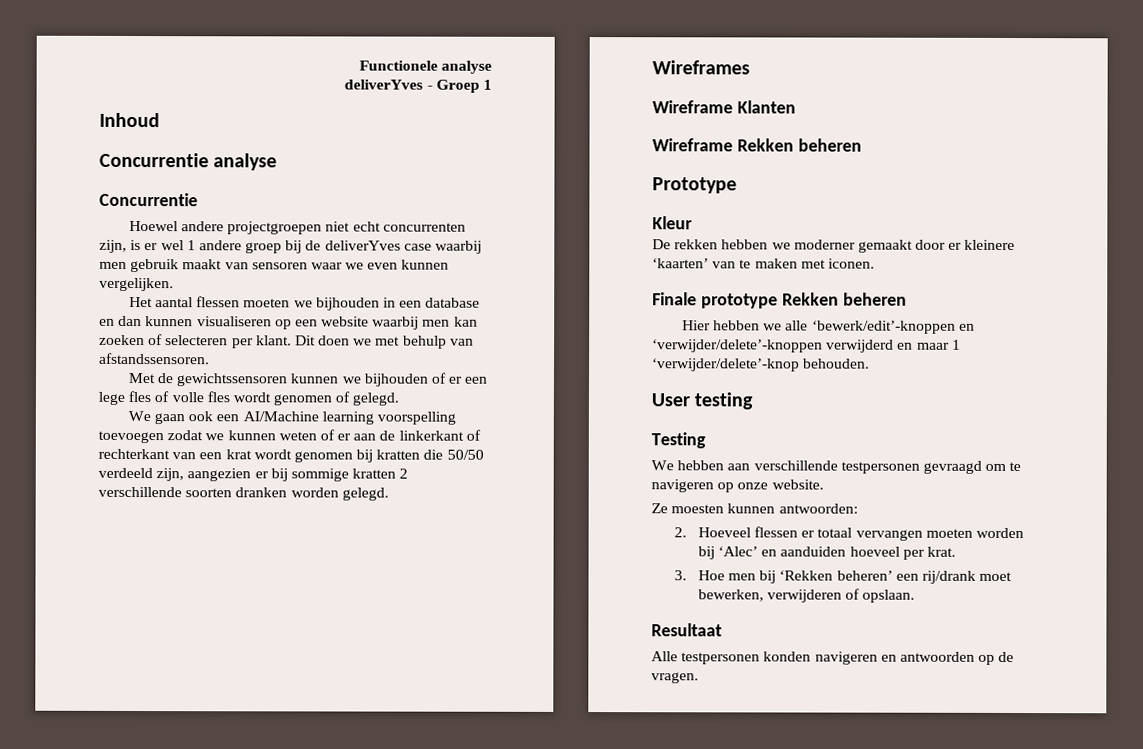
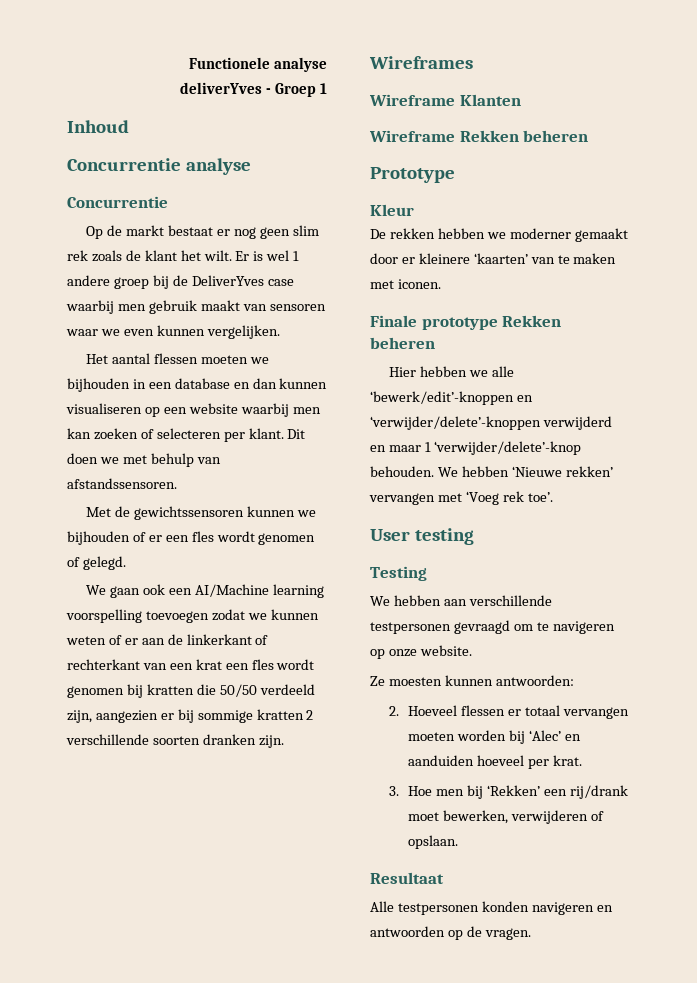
- Hoewel andere projectgroepen niet echt concurrenten zijn, is er wel 1 andere groep bij de deliverYves case waarbij men gebruik maakt van sensoren waar we even kunnen vergelijken.
+ Op de markt bestaat er nog geen slim rek zoals de klant het wilt. Er is wel 1 andere groep bij de DeliverYves case waarbij men gebruik maakt van sensoren waar we even kunnen vergelijken.
- Met de gewichtssensoren kunnen we bijhouden of er een lege fles of volle fles wordt genomen of gelegd.
+ Met de gewichtssensoren kunnen we bijhouden of er een fles wordt genomen of gelegd.
- We gaan ook een AI/Machine learning voorspelling toevoegen zodat we kunnen weten of er aan de linkerkant of rechterkant van een krat wordt genomen bij kratten die 50/50 verdeeld zijn, aangezien er bij sommige kratten 2 verschillende soorten dranken worden gelegd.
+ We gaan ook een AI/Machine learning voorspelling toevoegen zodat we kunnen weten of er aan de linkerkant of rechterkant van een krat een fles wordt genomen bij kratten die 50/50 verdeeld zijn, aangezien er bij sommige kratten 2 verschillende soorten dranken zijn.
+ We hebben ‘Nieuwe rekken’ vervangen met ‘Voeg rek toe’.
- 3. Hoe men bij ‘Rekken beheren’ een rij/drank moet bewerken, verwijderen of opslaan.
+ 3. Hoe men bij ‘Rekken’ een rij/drank moet bewerken, verwijderen of opslaan.

